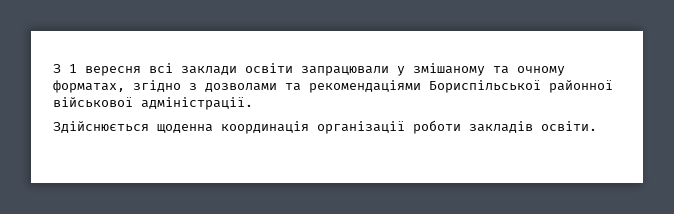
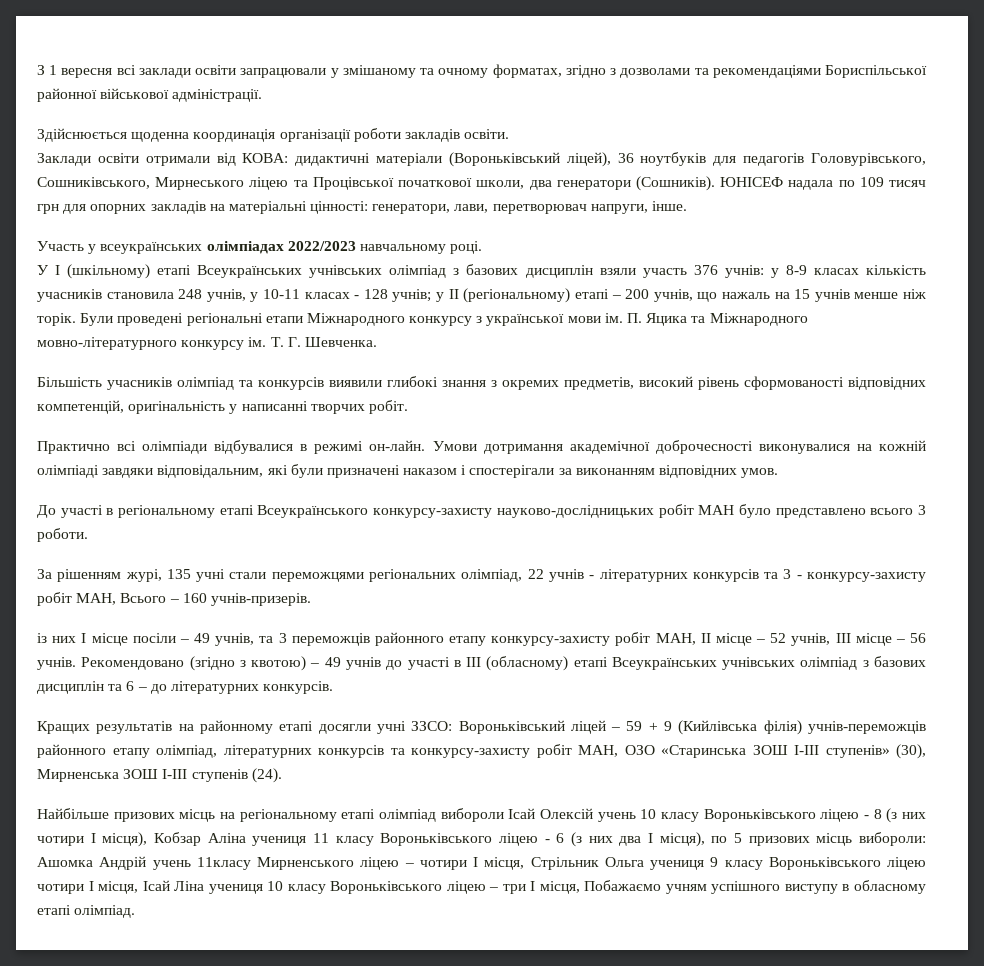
+ Заклади освіти отримали від КОВА: дидактичні матеріали (Вороньківський ліцей), 36 ноутбуків для педагогів Головурівського, Сошниківського, Мирнеського ліцею та Процівської початкової школи, два генератори (Сошників). ЮНІСЕФ надала по 109 тисяч грн для опорних закладів на матеріальні цінності: генератори, лави, перетворювач напруги, інше.
+ Участь у всеукраїнських олімпіадах 2022/2023 навчальному році.
+ У І (шкільному) етапі Всеукраїнських учнівських олімпіад з базових дисциплін взяли участь 376 учнів: у 8-9 класах кількість учасників становила 248 учнів, у 10-11 класах - 128 учнів; у ІІ (регіональному) етапі – 200 учнів, що нажаль на 15 учнів менше ніж торік. Були проведені регіональні етапи Міжнародного конкурсу з української мови ім. П. Яцика та Міжнародного мовно-літературного конкурсу ім. Т. Г. Шевченка.
+ Більшість учасників олімпіад та конкурсів виявили глибокі знання з окремих предметів, високий рівень сформованості відповідних компетенцій, оригінальність у написанні творчих робіт.
+ Практично всі олімпіади відбувалися в режимі он-лайн. Умови дотримання академічної доброчесності виконувалися на кожній олімпіаді завдяки відповідальним, які були призначені наказом і спостерігали за виконанням відповідних умов.
+ До участі в регіональному етапі Всеукраїнського конкурсу-захисту науково-дослідницьких робіт МАН було представлено всього 3 роботи.
+ За рішенням журі, 135 учні стали переможцями регіональних олімпіад, 22 учнів - літературних конкурсів та 3 - конкурсу-захисту робіт МАН, Всього – 160 учнів-призерів.
+ із них І місце посіли – 49 учнів, та 3 переможців районного етапу конкурсу-захисту робіт МАН, ІІ місце – 52 учнів, ІІІ місце – 56 учнів. Рекомендовано (згідно з квотою) – 49 учнів до участі в ІІІ (обласному) етапі Всеукраїнських учнівських олімпіад з базових дисциплін та 6 – до літературних конкурсів.
+ Кращих результатів на районному етапі досягли учні ЗЗСО: Вороньківський ліцей – 59 + 9 (Кийлівська філія) учнів-переможців районного етапу олімпіад, літературних конкурсів та конкурсу-захисту робіт МАН, ОЗО «Старинська ЗОШ І-ІІІ ступенів» (30), Мирненська ЗОШ І-ІІІ ступенів (24).
+ Найбільше призових місць на регіональному етапі олімпіад вибороли Ісай Олексій учень 10 класу Вороньківського ліцею - 8 (з них чотири І місця), Кобзар Аліна учениця 11 класу Вороньківського ліцею - 6 (з них два І місця), по 5 призових місць вибороли: Ашомка Андрій учень 11класу Мирненського ліцею – чотири І місця, Стрільник Ольга учениця 9 класу Вороньківського ліцею чотири І місця, Ісай Ліна учениця 10 класу Вороньківського ліцею – три І місця, Побажаємо учням успішного виступу в обласному етапі олімпіад.

